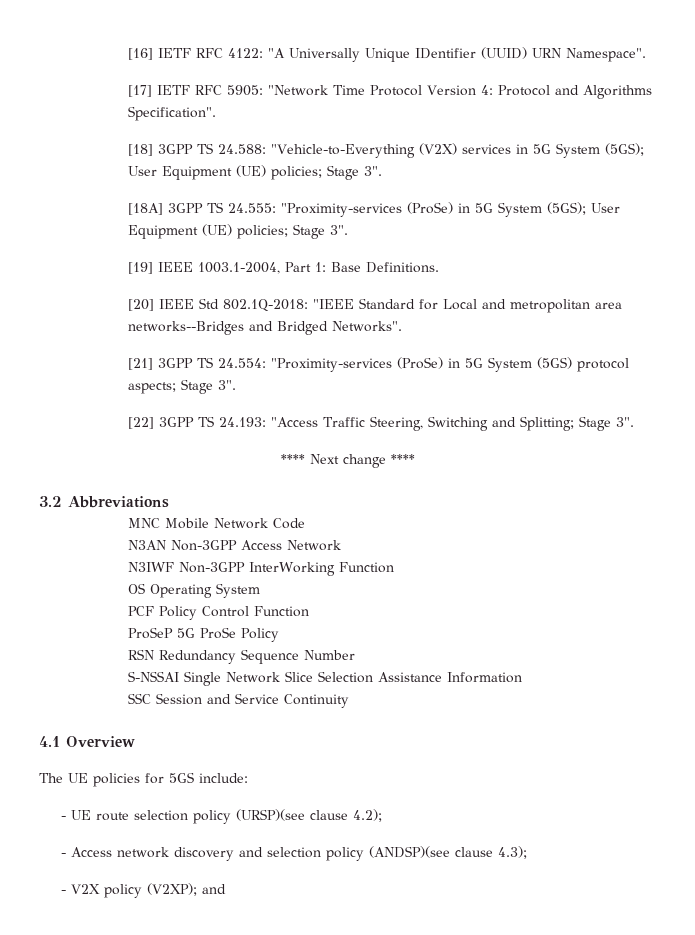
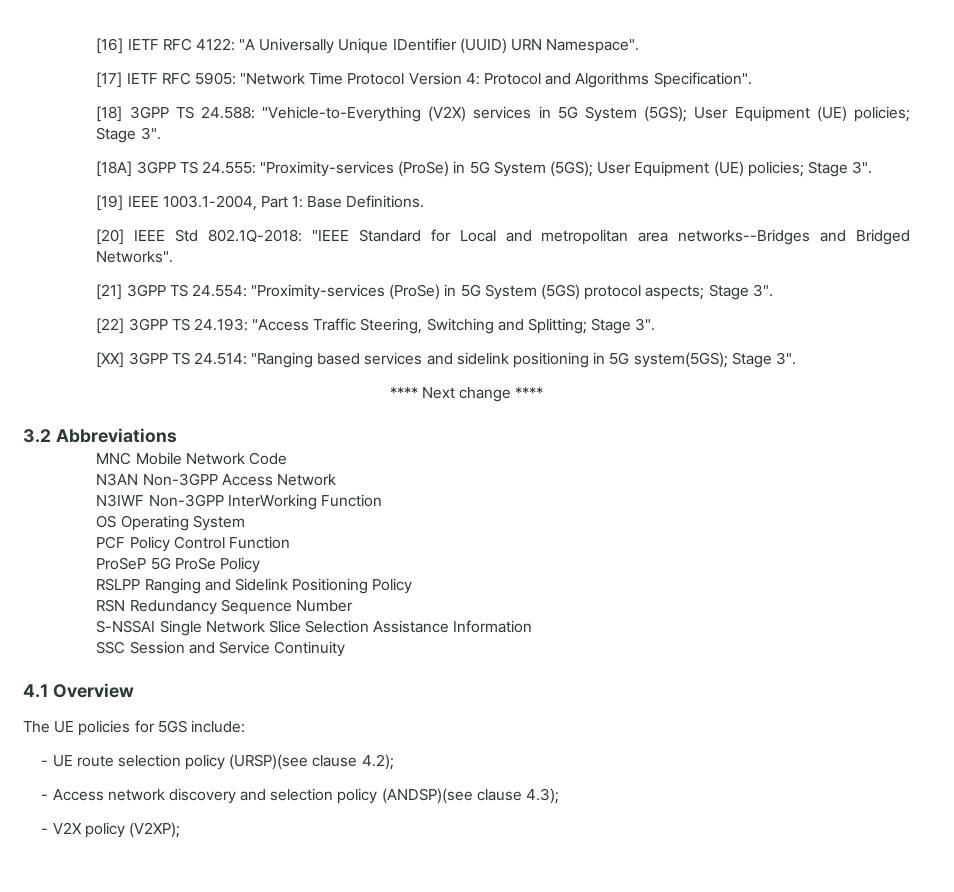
+ [XX] 3GPP TS 24.514: "Ranging based services and sidelink positioning in 5G system(5GS); Stage 3".
+ RSLPP Ranging and Sidelink Positioning Policy
- - V2X policy (V2XP); and
+ - V2X policy (V2XP);

